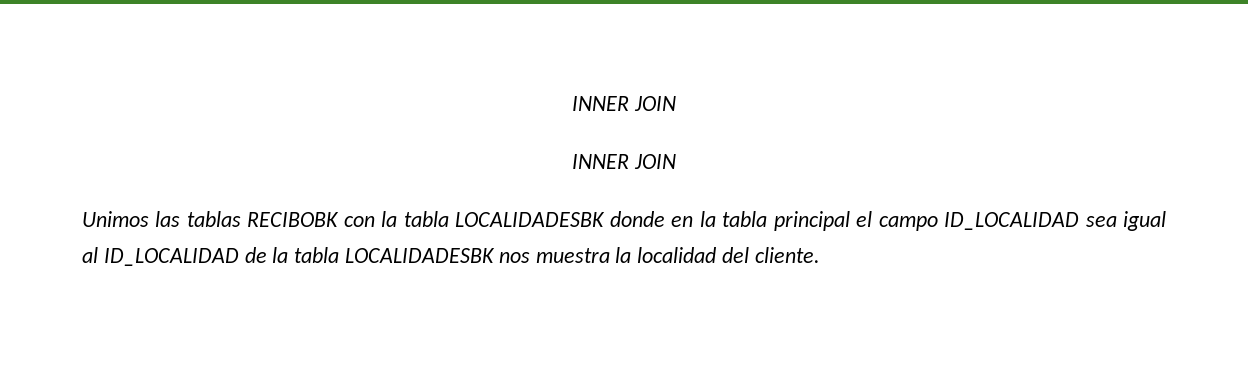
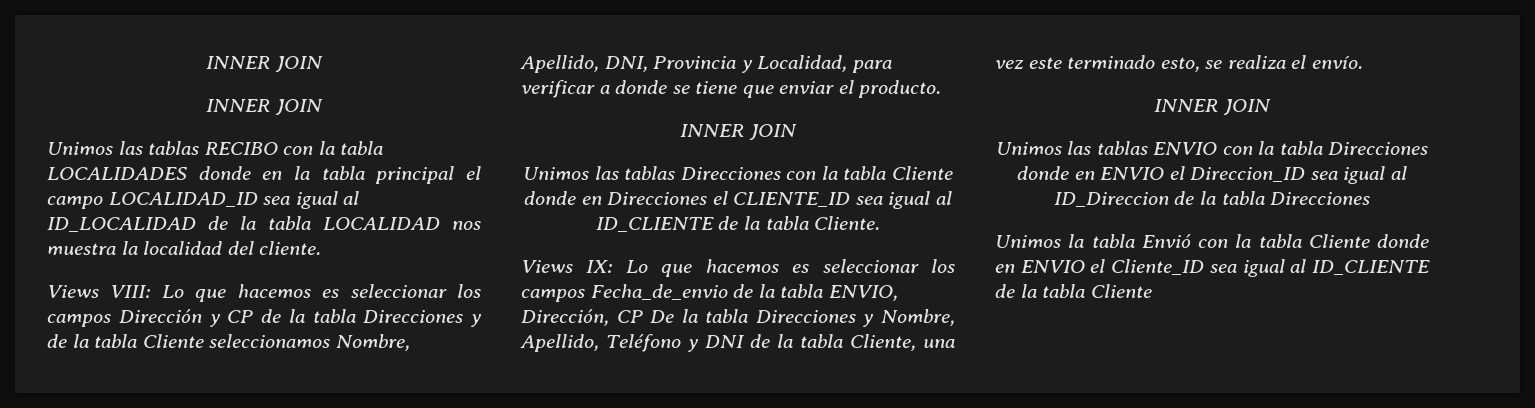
- Unimos las tablas RECIBOBK con la tabla LOCALIDADESBK donde en la tabla principal el campo ID_LOCALIDAD sea igual al ID_LOCALIDAD de la tabla LOCALIDADESBK nos muestra la localidad del cliente.
+ Unimos las tablas RECIBO con la tabla LOCALIDADES donde en la tabla principal el campo LOCALIDAD_ID sea igual al ID_LOCALIDAD de la tabla LOCALIDAD nos muestra la localidad del cliente.
+ Views VIII: Lo que hacemos es seleccionar los campos Dirección y CP de la tabla Direcciones y de la tabla Cliente seleccionamos Nombre, Apellido, DNI, Provincia y Localidad, para verificar a donde se tiene que enviar el producto.
+ INNER JOIN
+ Unimos las tablas Direcciones con la tabla Cliente donde en Direcciones el CLIENTE_ID sea igual al ID_CLIENTE de la tabla Cliente.
+ Views IX: Lo que hacemos es seleccionar los campos Fecha_de_envio de la tabla ENVIO, Dirección, CP De la tabla Direcciones y Nombre, Apellido, Teléfono y DNI de la tabla Cliente, una vez este terminado esto, se realiza el envío.
+ INNER JOIN
+ Unimos las tablas ENVIO con la tabla Direcciones donde en ENVIO el Direccion_ID sea igual al ID_Direccion de la tabla Direcciones
+ Unimos la tabla Envió con la tabla Cliente donde en ENVIO el Cliente_ID sea igual al ID_CLIENTE de la tabla Cliente

